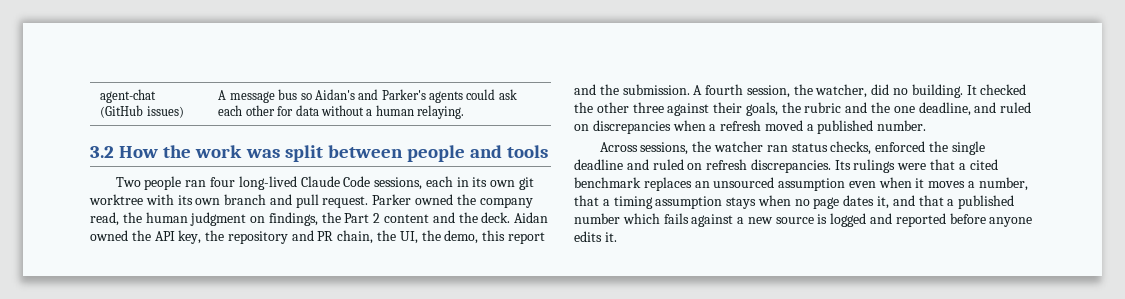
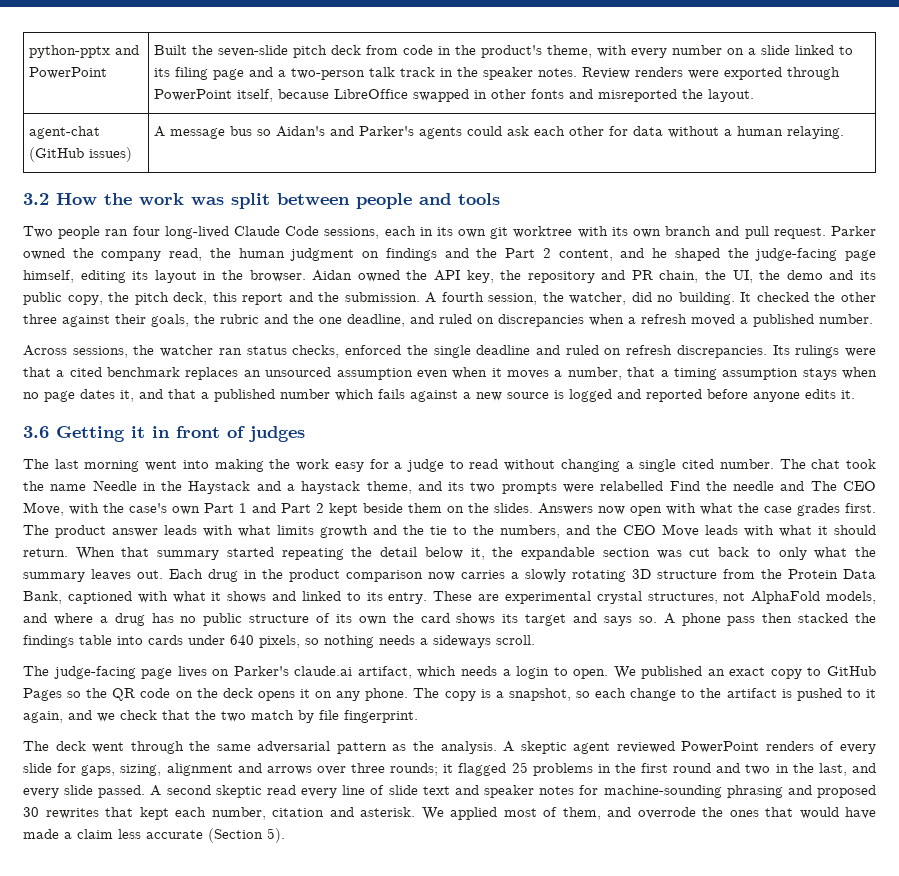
+ python-pptx and PowerPoint | Built the seven-slide pitch deck from code in the product's theme, with every number on a slide linked to its filing page and a two-person talk track in the speaker notes. Review renders were exported through PowerPoint itself, because LibreOffice swapped in other fonts and misreported the layout.
- Parker owned the company read, the human judgment on findings, the Part 2 content and the deck.
+ Parker owned the company read, the human judgment on findings and the Part 2 content, and he shaped the judge-facing page himself, editing its layout in the browser.
- Aidan owned the API key, the repository and PR chain, the UI, the demo, this report and the submission.
+ Aidan owned the API key, the repository and PR chain, the UI, the demo and its public copy, the pitch deck, this report and the submission.
+ 3.6 Getting it in front of judges
+ The last morning went into making the work easy for a judge to read without changing a single cited number. The chat took the name Needle in the Haystack and a haystack theme, and its two prompts were relabelled Find the needle and The CEO Move, with the case's own Part 1 and Part 2 kept beside them on the slides. Answers now open with what the case grades first. The product answer leads with what limits growth and the tie to the numbers, and the CEO Move leads with what it should return. When that summary started repeating the detail below it, the expandable section was cut back to only what the summary leaves out. Each drug in the product comparison now carries a slowly rotating 3D structure from the Protein Data Bank, captioned with what it shows and linked to its entry. These are experimental crystal structures, not AlphaFold models, and where a drug has no public structure of its own the card shows its target and says so. A phone pass then stacked the findings table into cards under 640 pixels, so nothing needs a sideways scroll.
+ The judge-facing page lives on Parker's claude.ai artifact, which needs a login to open. We published an exact copy to GitHub Pages so the QR code on the deck opens it on any phone. The copy is a snapshot, so each change to the artifact is pushed to it again, and we check that the two match by file fingerprint.
+ The deck went through the same adversarial pattern as the analysis. A skeptic agent reviewed PowerPoint renders of every slide for gaps, sizing, alignment and arrows over three rounds; it flagged 25 problems in the first round and two in the last, and every slide passed. A second skeptic read every line of slide text and speaker notes for machine-sounding phrasing and proposed 30 rewrites that kept each number, citation and asterisk. We applied most of them, and overrode the ones that would have made a claim less accurate (Section 5).

